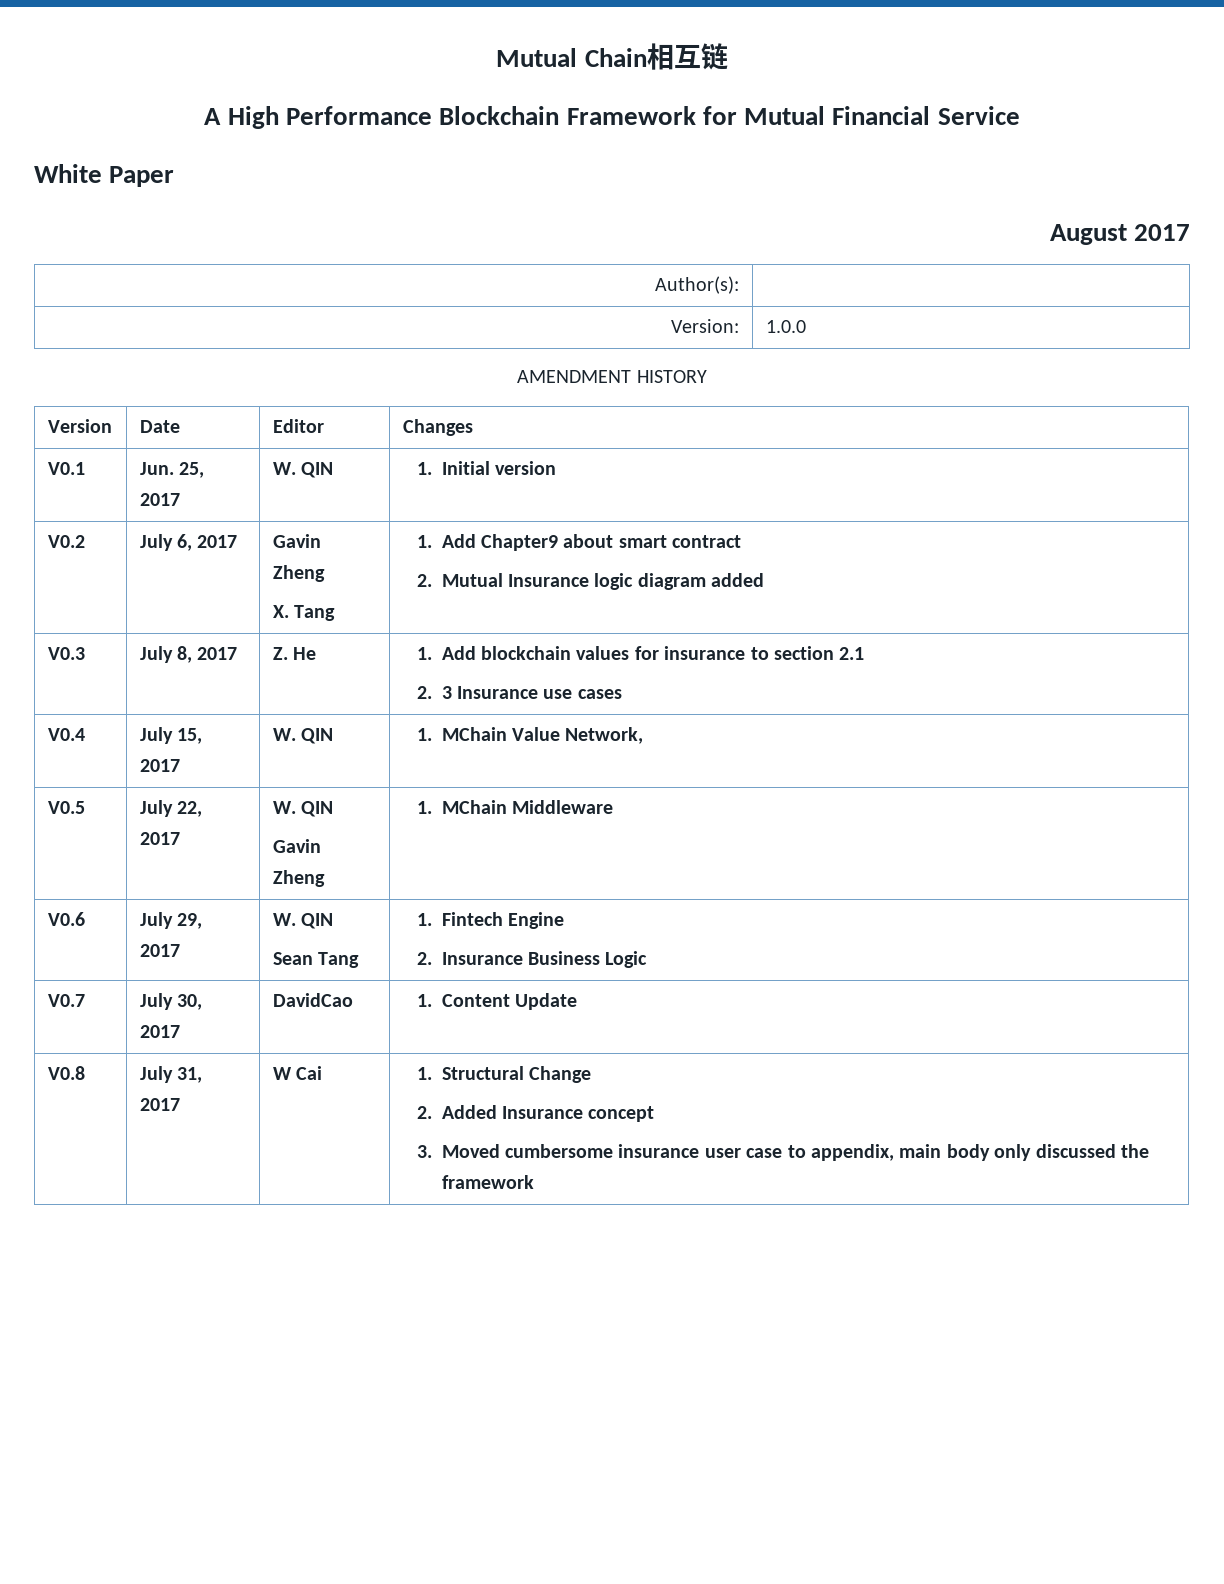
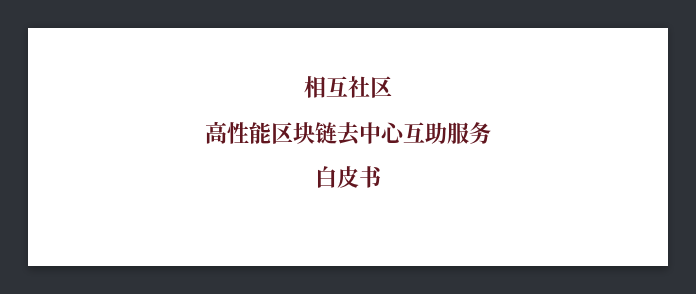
- Mutual Chain相互链
- A High Performance Blockchain Framework for Mutual Financial Service
- White Paper
- August 2017
- Author(s): |
- Version: | 1.0.0
- AMENDMENT HISTORY
- Version | Date | Editor | Changes
- V0.1 | Jun. 25, 2017 | W. QIN | 1. Initial version
- V0.2 | July 6, 2017 | Gavin Zheng
- X. Tang | 1. Add Chapter9 about smart contract
- 2. Mutual Insurance logic diagram added
- V0.3 | July 8, 2017 | Z. He | 1. Add blockchain values for insurance to section 2.1
- 2. 3 Insurance use cases
- V0.4 | July 15, 2017 | W. QIN | 1. MChain Value Network,
- V0.5 | July 22, 2017 | W. QIN
- Gavin Zheng | 1. MChain Middleware
- V0.6 | July 29, 2017 | W. QIN
- Sean Tang | 1. Fintech Engine
- 2. Insurance Business Logic
- V0.7 | July 30, 2017 | DavidCao | 1. Content Update
- V0.8 | July 31, 2017 | W Cai | 1. Structural Change
- 2. Added Insurance concept
- 3. Moved cumbersome insurance user case to appendix, main body only discussed the framework
+ 相互社区
+ 高性能区块链去中心互助服务
+ 白皮书

